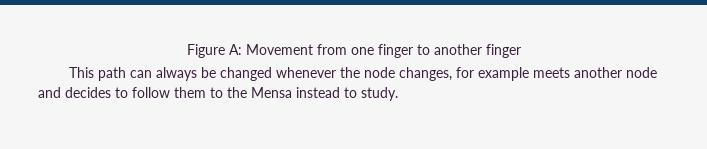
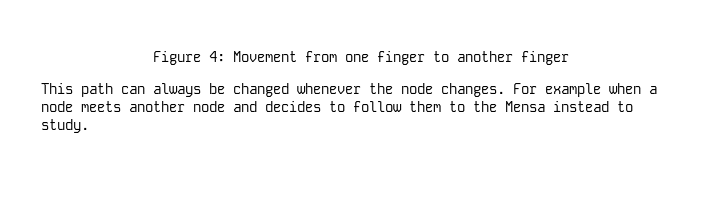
- Figure A: Movement from one finger to another finger
+ Figure 4: Movement from one finger to another finger
- This path can always be changed whenever the node changes, for example meets another node and decides to follow them to the Mensa instead to study.
+ This path can always be changed whenever the node changes. For example when a node meets another node and decides to follow them to the Mensa instead to study.

